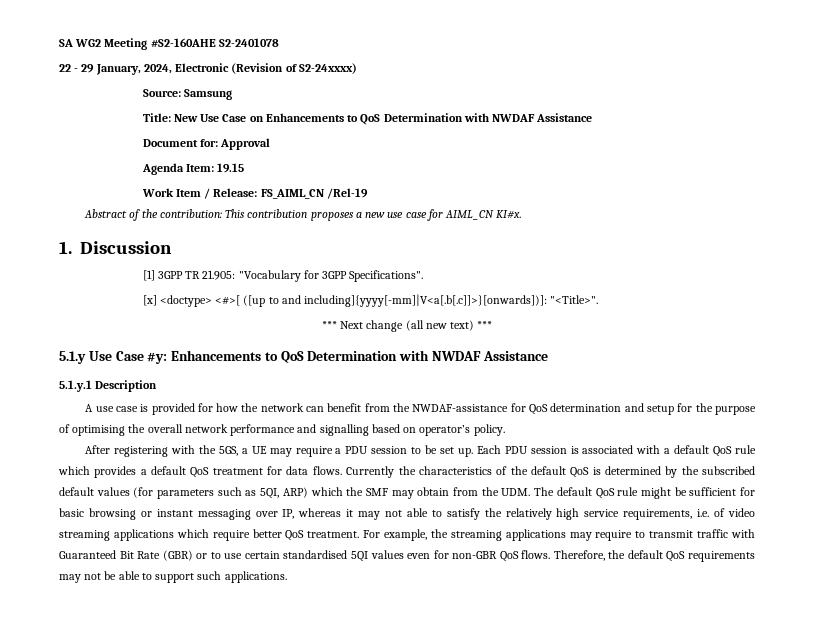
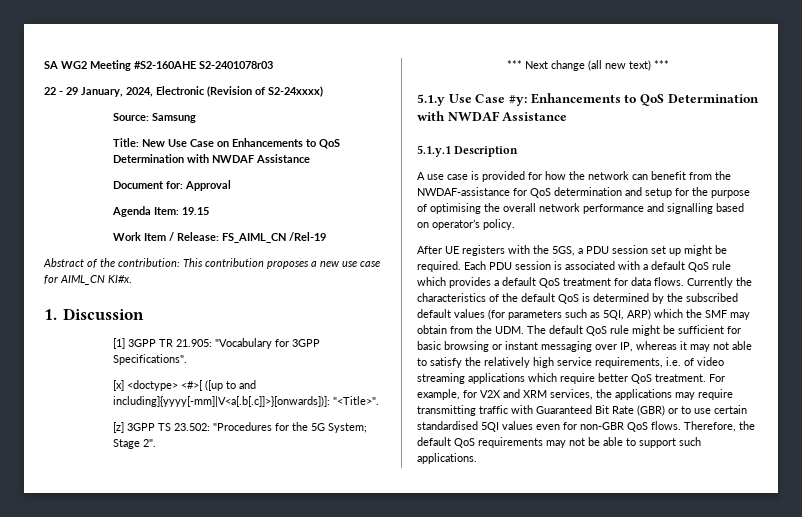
- SA WG2 Meeting #S2-160AHE S2-2401078
+ SA WG2 Meeting #S2-160AHE S2-2401078r03
+ [z] 3GPP TS 23.502: "Procedures for the 5G System; Stage 2".
- After registering with the 5GS, a UE may require a PDU session to be set up.
+ After UE registers with the 5GS, a PDU session set up might be required.
- For example, the streaming applications may require to transmit traffic with Guaranteed Bit Rate (GBR) or to use certain standardised 5QI values even for non-GBR QoS flows.
+ For example, for V2X and XRM services, the applications may require transmitting traffic with Guaranteed Bit Rate (GBR) or to use certain standardised 5QI values even for non-GBR QoS flows.

